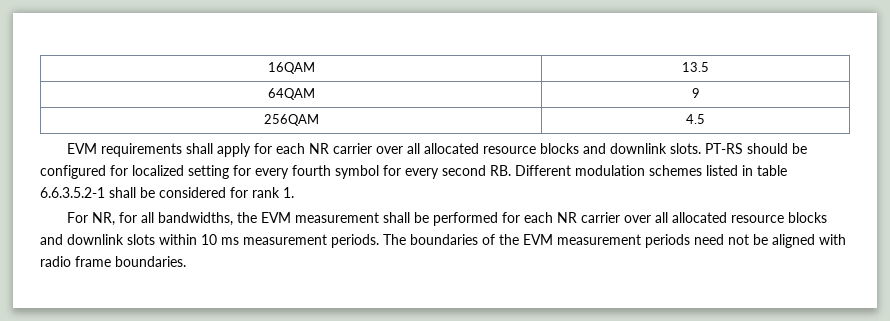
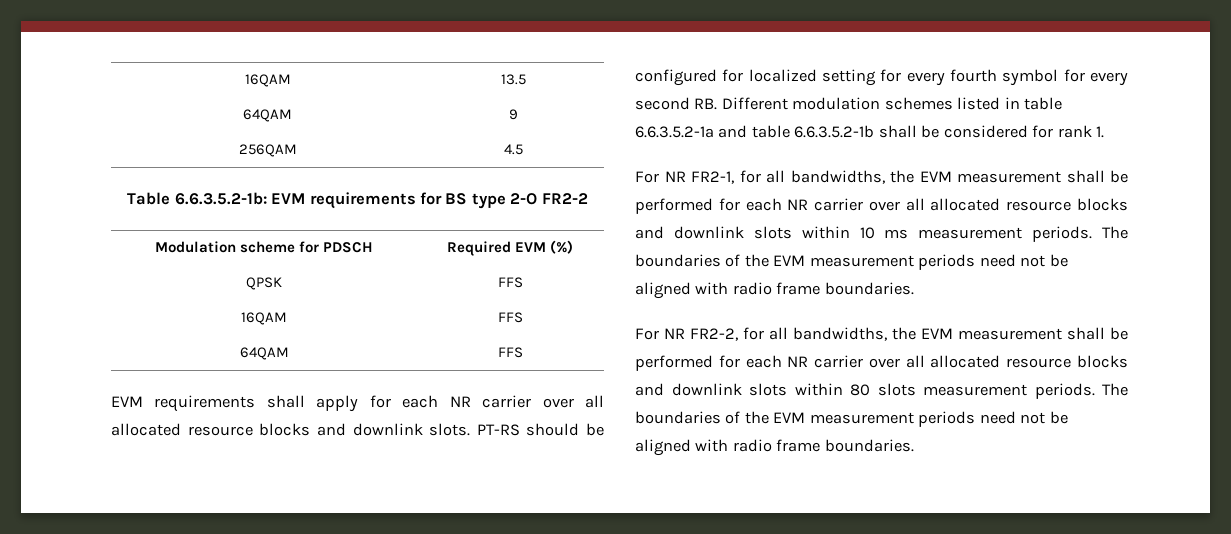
+ Table 6.6.3.5.2-1b: EVM requirements for BS type 2-O FR2-2
+ Modulation scheme for PDSCH | Required EVM (%)
+ QPSK | FFS
+ 16QAM | FFS
+ 64QAM | FFS
- PT-RS should be configured for localized setting for every fourth symbol for every second RB. Different modulation schemes listed in table 6.6.3.5.2-1 shall be considered for rank 1.
+ PT-RS should be configured for localized setting for every fourth symbol for every second RB. Different modulation schemes listed in table 6.6.3.5.2-1a and table 6.6.3.5.2-1b shall be considered for rank 1.
- For NR, for all bandwidths, the EVM measurement shall be performed for each NR carrier over all allocated resource blocks and downlink slots within 10 ms measurement periods.
+ For NR FR2-1, for all bandwidths, the EVM measurement shall be performed for each NR carrier over all allocated resource blocks and downlink slots within 10 ms measurement periods.
+ For NR FR2-2, for all bandwidths, the EVM measurement shall be performed for each NR carrier over all allocated resource blocks and downlink slots within 80 slots measurement periods. The boundaries of the EVM measurement periods need not be aligned with radio frame boundaries.

